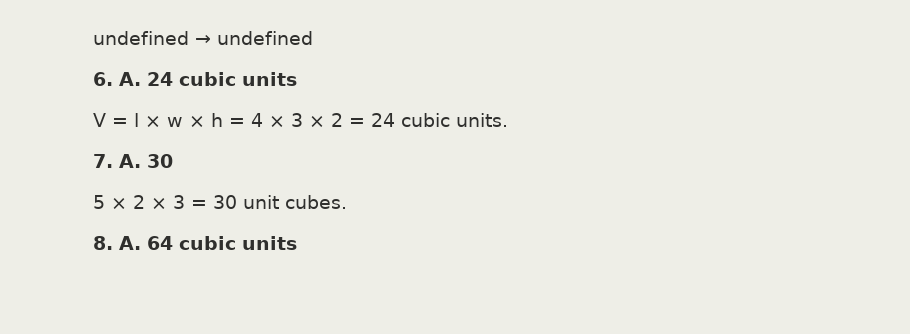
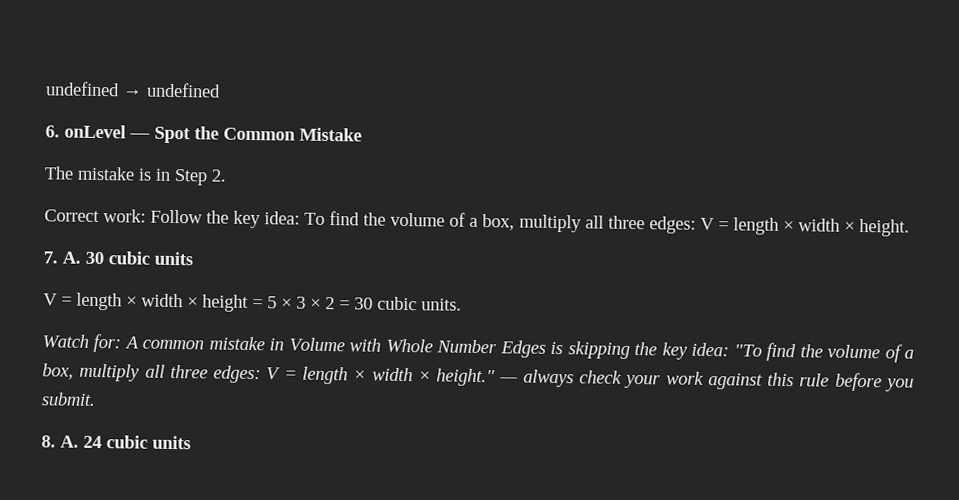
- 6. A. 24 cubic units
- V = l × w × h = 4 × 3 × 2 = 24 cubic units.
+ 6. onLevel — Spot the Common Mistake
+ The mistake is in Step 2.
+ Correct work: Follow the key idea: To find the volume of a box, multiply all three edges: V = length × width × height.
+ 7. A. 30 cubic units
+ V = length × width × height = 5 × 3 × 2 = 30 cubic units.
- 7. A. 30
- 5 × 2 × 3 = 30 unit cubes.
+ Watch for: A common mistake in Volume with Whole Number Edges is skipping the key idea: "To find the volume of a box, multiply all three edges: V = length × width × height." — always check your work against this rule before you submit.
- 8. A. 64 cubic units
+ 8. A. 24 cubic units

